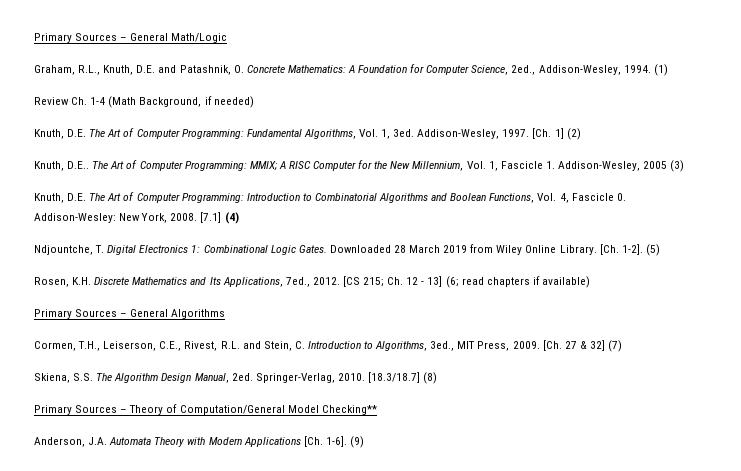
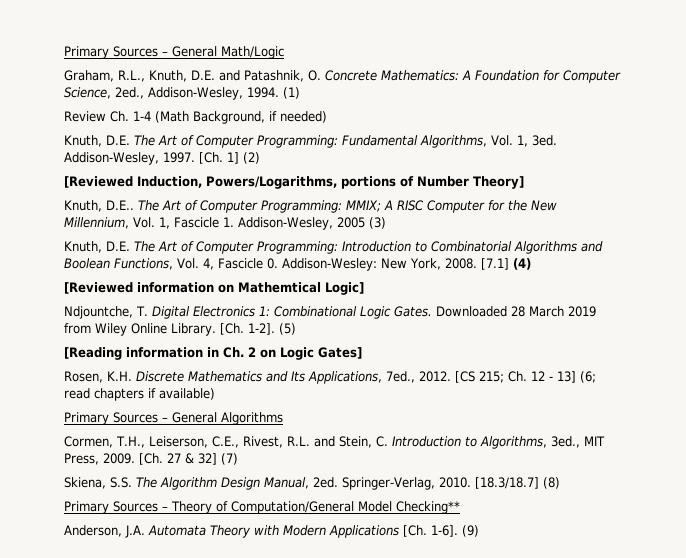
+ [Reviewed Induction, Powers/Logarithms, portions of Number Theory]
+ [Reviewed information on Mathemtical Logic]
+ [Reading information in Ch. 2 on Logic Gates]

